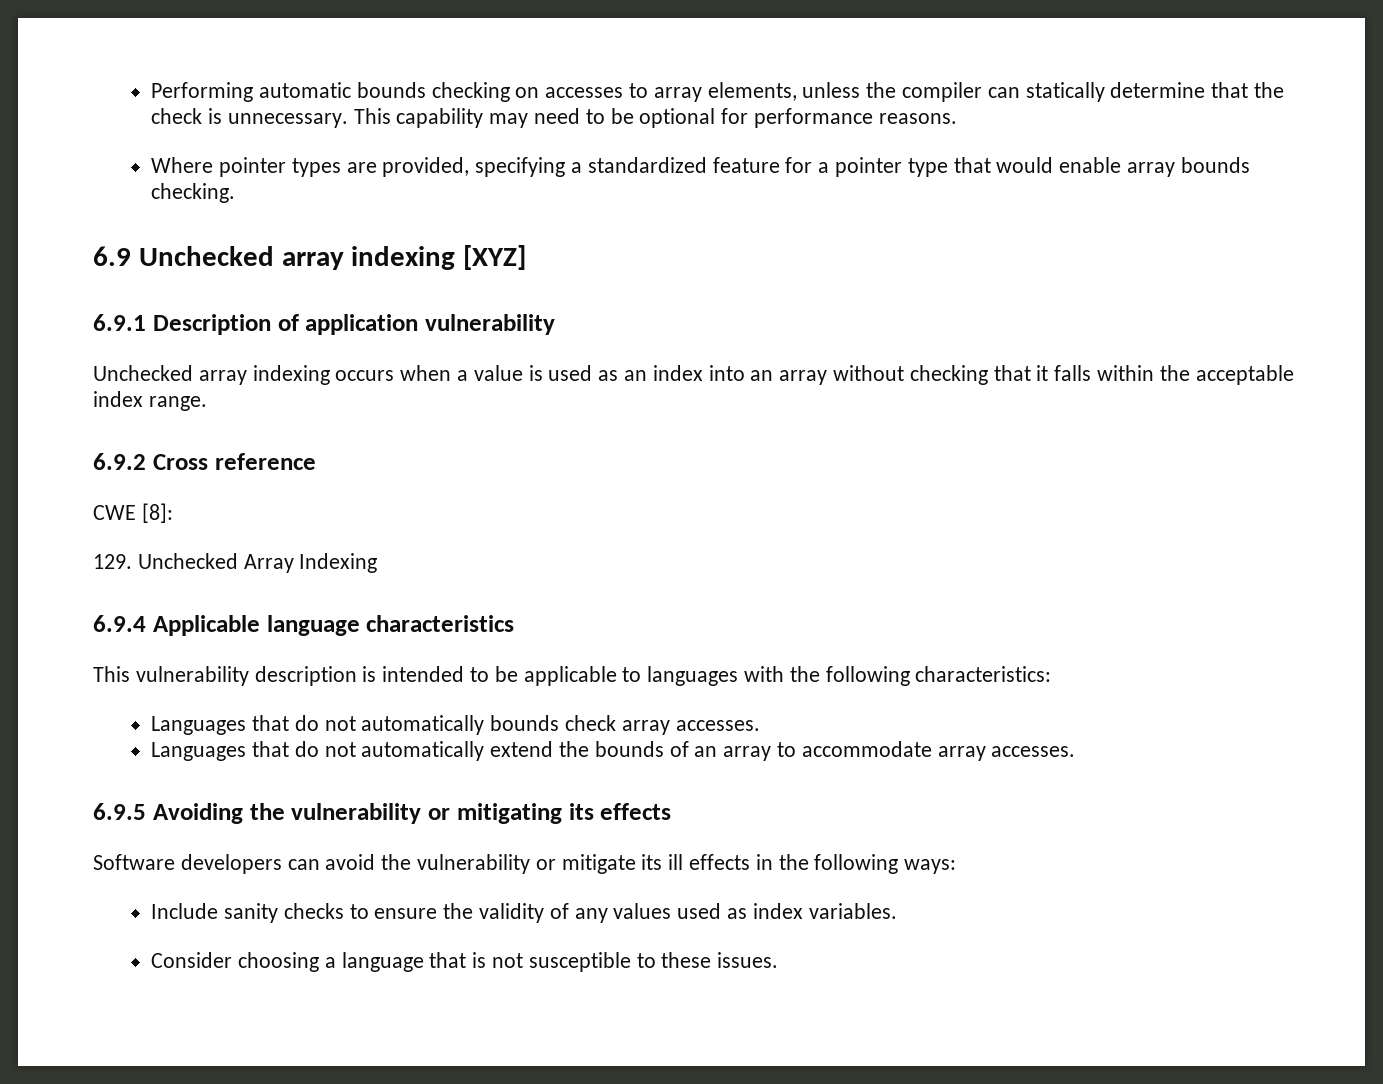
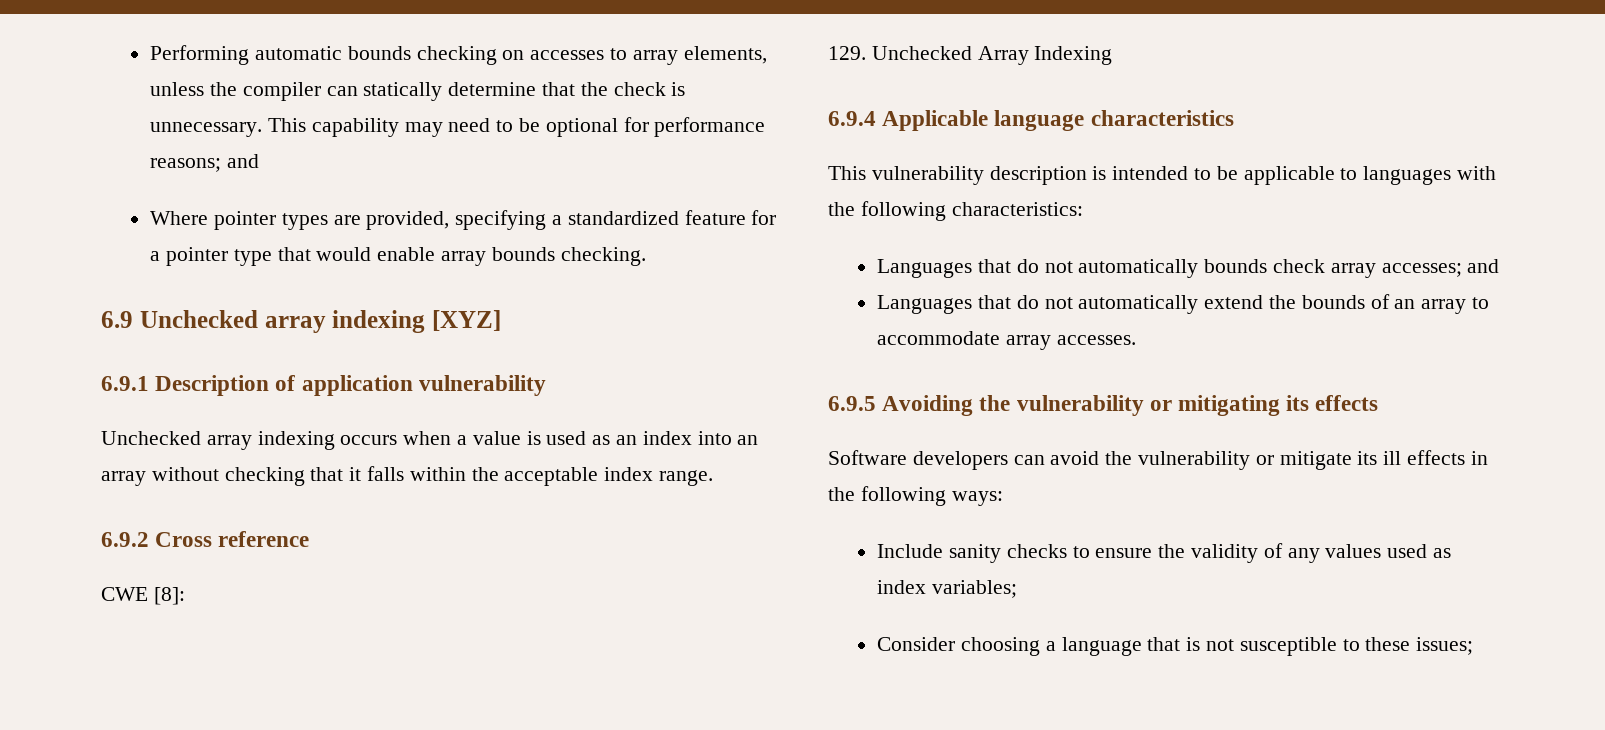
- This capability may need to be optional for performance reasons.
+ This capability may need to be optional for performance reasons; and
- Languages that do not automatically bounds check array accesses.
+ Languages that do not automatically bounds check array accesses; and
- Include sanity checks to ensure the validity of any values used as index variables.
+ Include sanity checks to ensure the validity of any values used as index variables;
- Consider choosing a language that is not susceptible to these issues.
+ Consider choosing a language that is not susceptible to these issues;

